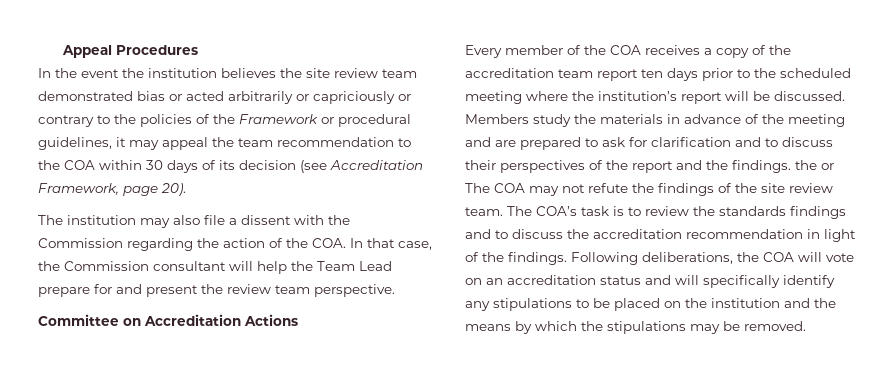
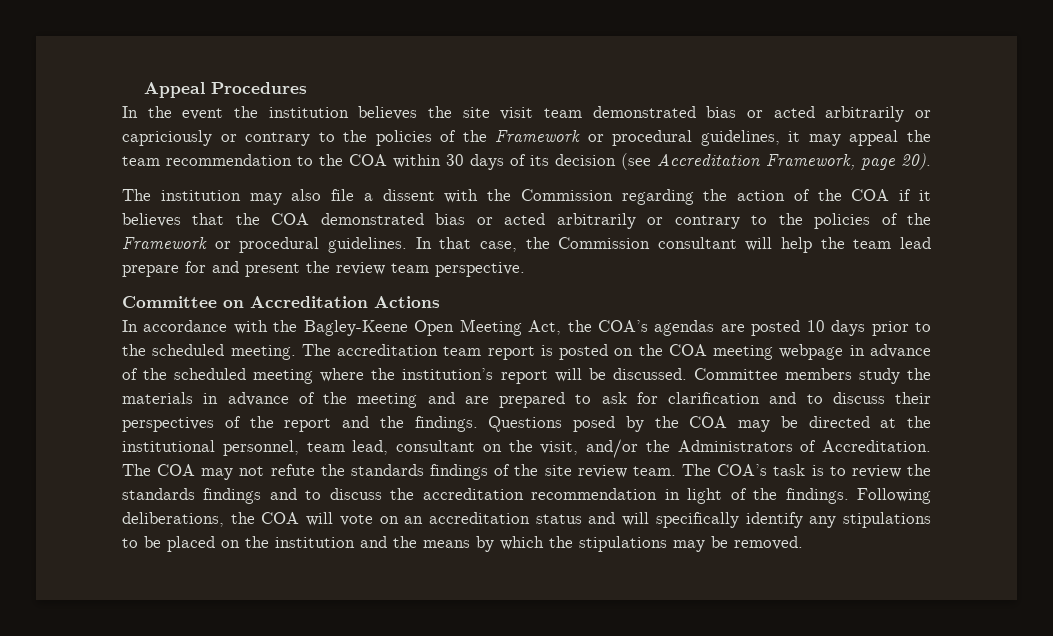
- In the event the institution believes the site review team demonstrated bias or acted arbitrarily or capriciously or contrary to the policies of the Framework or procedural guidelines, it may appeal the team recommendation to the COA within 30 days of its decision (see Accreditation Framework, page 20).
+ In the event the institution believes the site visit team demonstrated bias or acted arbitrarily or capriciously or contrary to the policies of the Framework or procedural guidelines, it may appeal the team recommendation to the COA within 30 days of its decision (see Accreditation Framework, page 20).
- The institution may also file a dissent with the Commission regarding the action of the COA. In that case, the Commission consultant will help the Team Lead prepare for and present the review team perspective.
+ The institution may also file a dissent with the Commission regarding the action of the COA if it believes that the COA demonstrated bias or acted arbitrarily or contrary to the policies of the Framework or procedural guidelines. In that case, the Commission consultant will help the team lead prepare for and present the review team perspective.
- Every member of the COA receives a copy of the accreditation team report ten days prior to the scheduled meeting where the institution’s report will be discussed.
+ In accordance with the Bagley-Keene Open Meeting Act, the COA’s agendas are posted 10 days prior to the scheduled meeting. The accreditation team report is posted on the COA meeting webpage in advance of the scheduled meeting where the institution’s report will be discussed.
- Members study the materials in advance of the meeting and are prepared to ask for clarification and to discuss their perspectives of the report and the findings. the or The COA may not refute the findings of the site review team.
+ Committee members study the materials in advance of the meeting and are prepared to ask for clarification and to discuss their perspectives of the report and the findings. Questions posed by the COA may be directed at the institutional personnel, team lead, consultant on the visit, and/or the Administrators of Accreditation. The COA may not refute the standards findings of the site review team.

